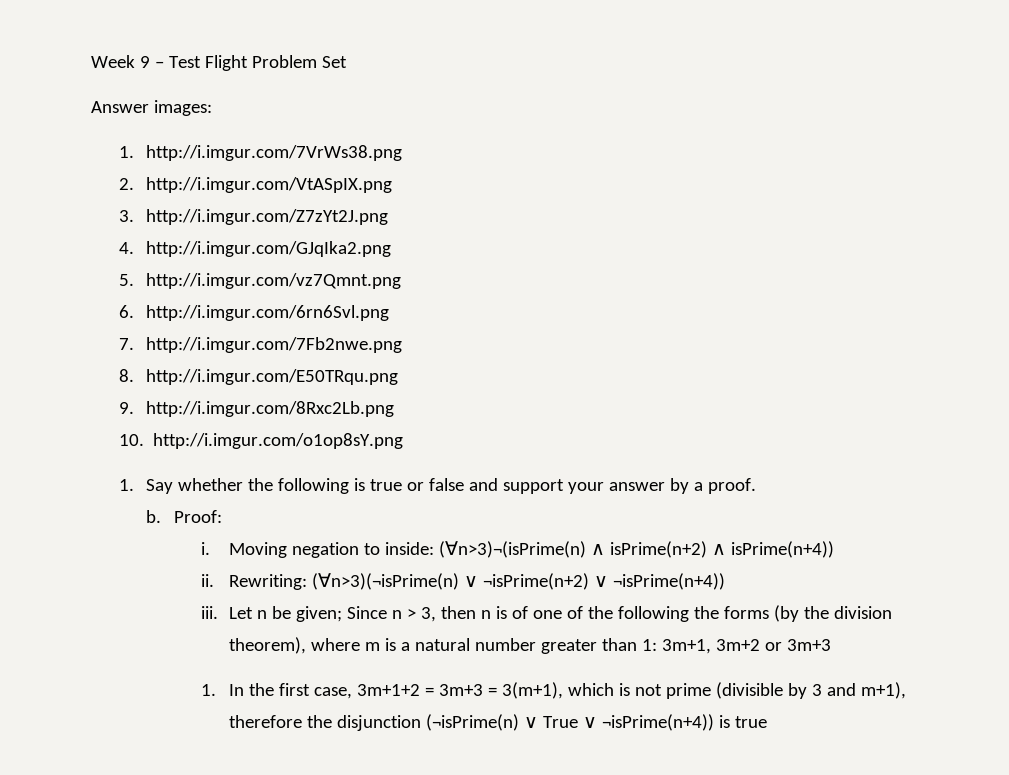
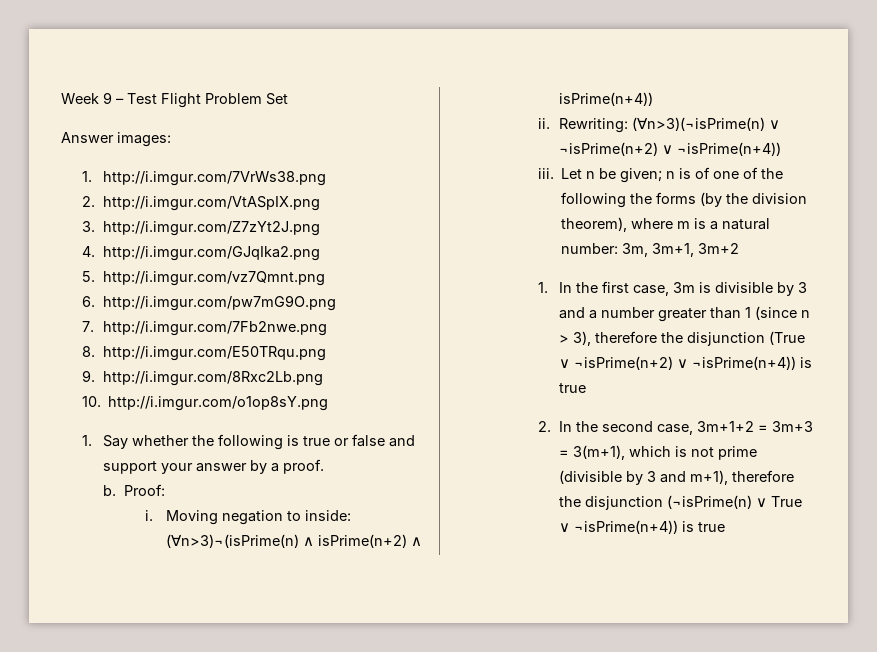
- 6. http://i.imgur.com/6rn6Svl.png
+ 6. http://i.imgur.com/pw7mG9O.png
- Let n be given; Since n > 3, then n is of one of the following the forms (by the division theorem), where m is a natural number greater than 1: 3m+1, 3m+2 or 3m+3
+ Let n be given; n is of one of the following the forms (by the division theorem), where m is a natural number: 3m, 3m+1, 3m+2
- 1. In the first case, 3m+1+2 = 3m+3 = 3(m+1), which is not prime (divisible by 3 and m+1), therefore the disjunction (¬isPrime(n) ∨ True ∨ ¬isPrime(n+4)) is true
+ 1. In the first case, 3m is divisible by 3 and a number greater than 1 (since n > 3), therefore the disjunction (True ∨ ¬isPrime(n+2) ∨ ¬isPrime(n+4)) is true
+ 2. In the second case, 3m+1+2 = 3m+3 = 3(m+1), which is not prime (divisible by 3 and m+1), therefore the disjunction (¬isPrime(n) ∨ True ∨ ¬isPrime(n+4)) is true

